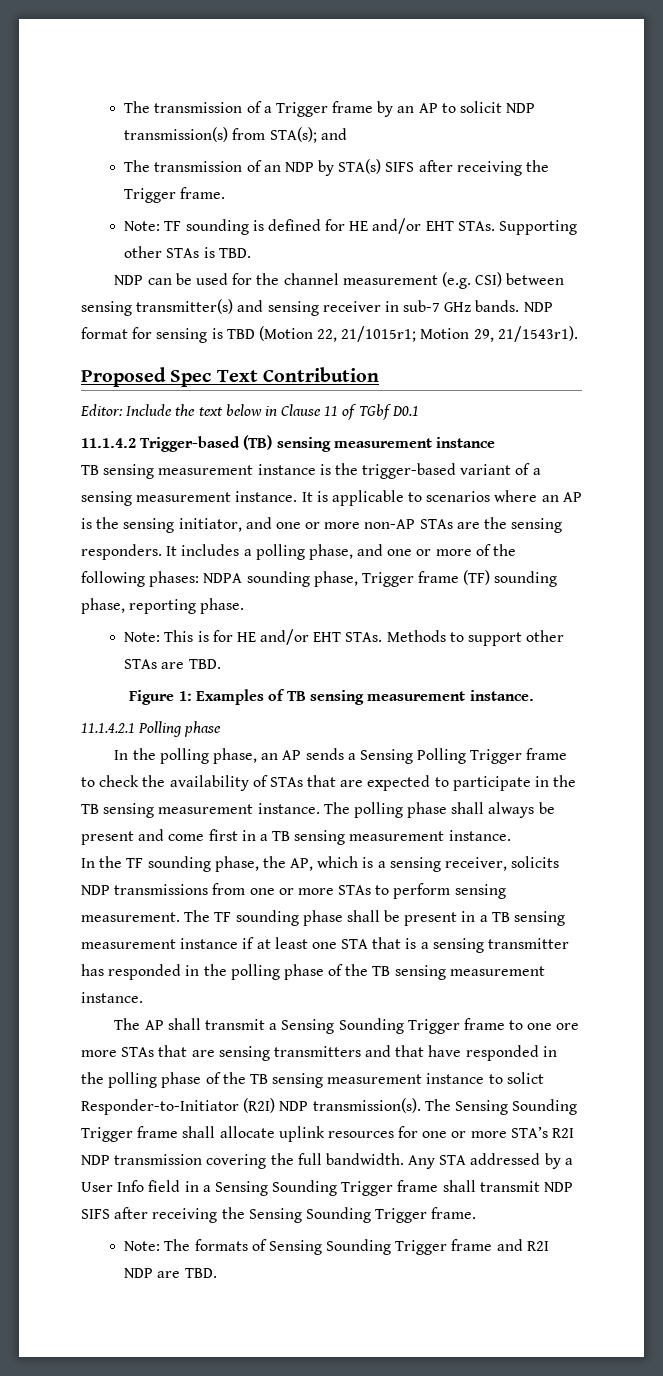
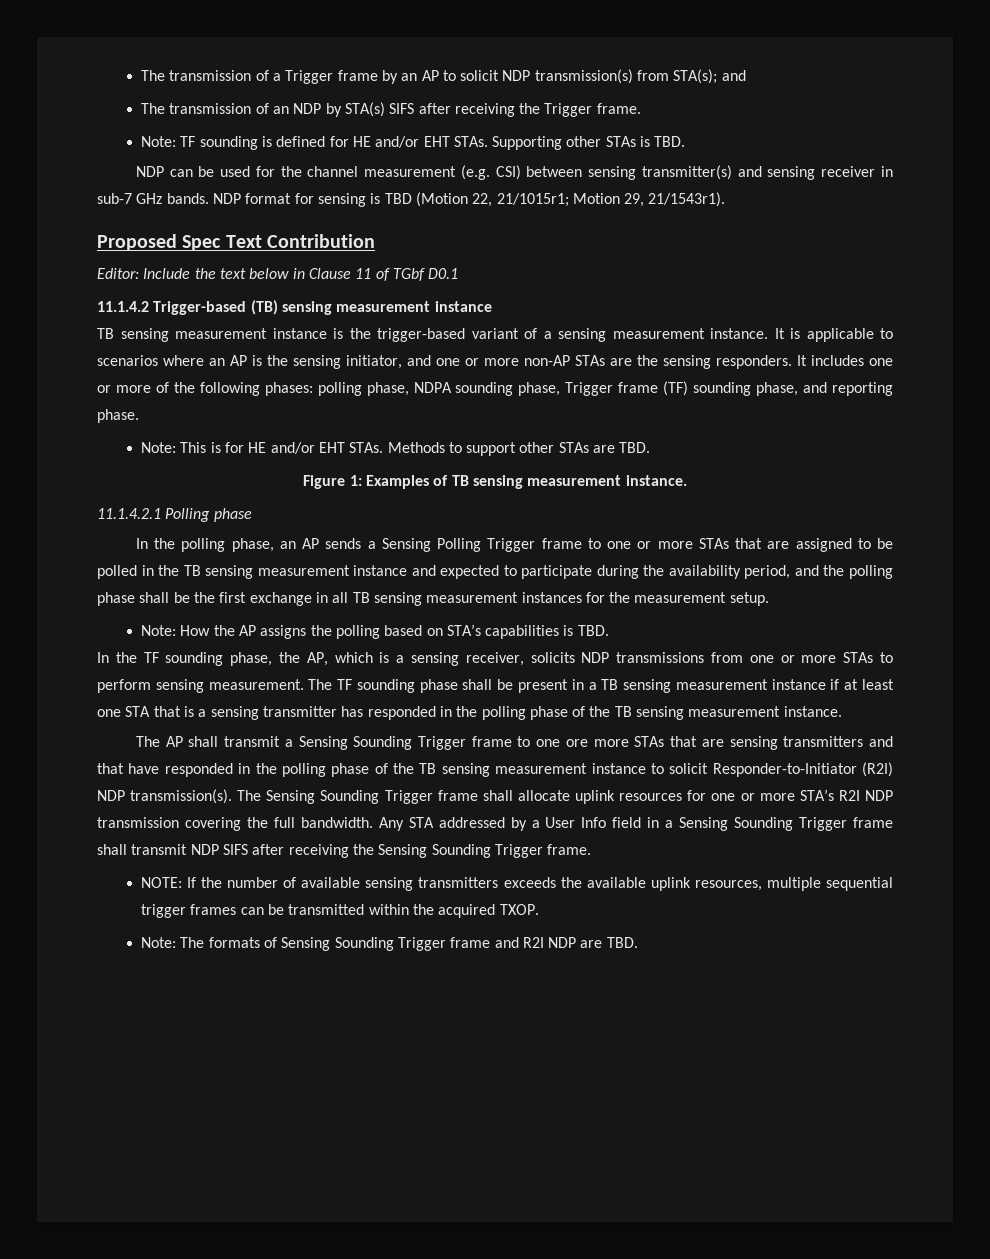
- It includes a polling phase, and one or more of the following phases: NDPA sounding phase, Trigger frame (TF) sounding phase, reporting phase.
+ It includes one or more of the following phases: polling phase, NDPA sounding phase, Trigger frame (TF) sounding phase, and reporting phase.
- In the polling phase, an AP sends a Sensing Polling Trigger frame to check the availability of STAs that are expected to participate in the TB sensing measurement instance. The polling phase shall always be present and come first in a TB sensing measurement instance.
+ In the polling phase, an AP sends a Sensing Polling Trigger frame to one or more STAs that are assigned to be polled in the TB sensing measurement instance and expected to participate during the availability period, and the polling phase shall be the first exchange in all TB sensing measurement instances for the measurement setup.
+ Note: How the AP assigns the polling based on STA’s capabilities is TBD.
- The AP shall transmit a Sensing Sounding Trigger frame to one ore more STAs that are sensing transmitters and that have responded in the polling phase of the TB sensing measurement instance to solict Responder-to-Initiator (R2I) NDP transmission(s).
+ The AP shall transmit a Sensing Sounding Trigger frame to one ore more STAs that are sensing transmitters and that have responded in the polling phase of the TB sensing measurement instance to solicit Responder-to-Initiator (R2I) NDP transmission(s).
+ NOTE: If the number of available sensing transmitters exceeds the available uplink resources, multiple sequential trigger frames can be transmitted within the acquired TXOP.

